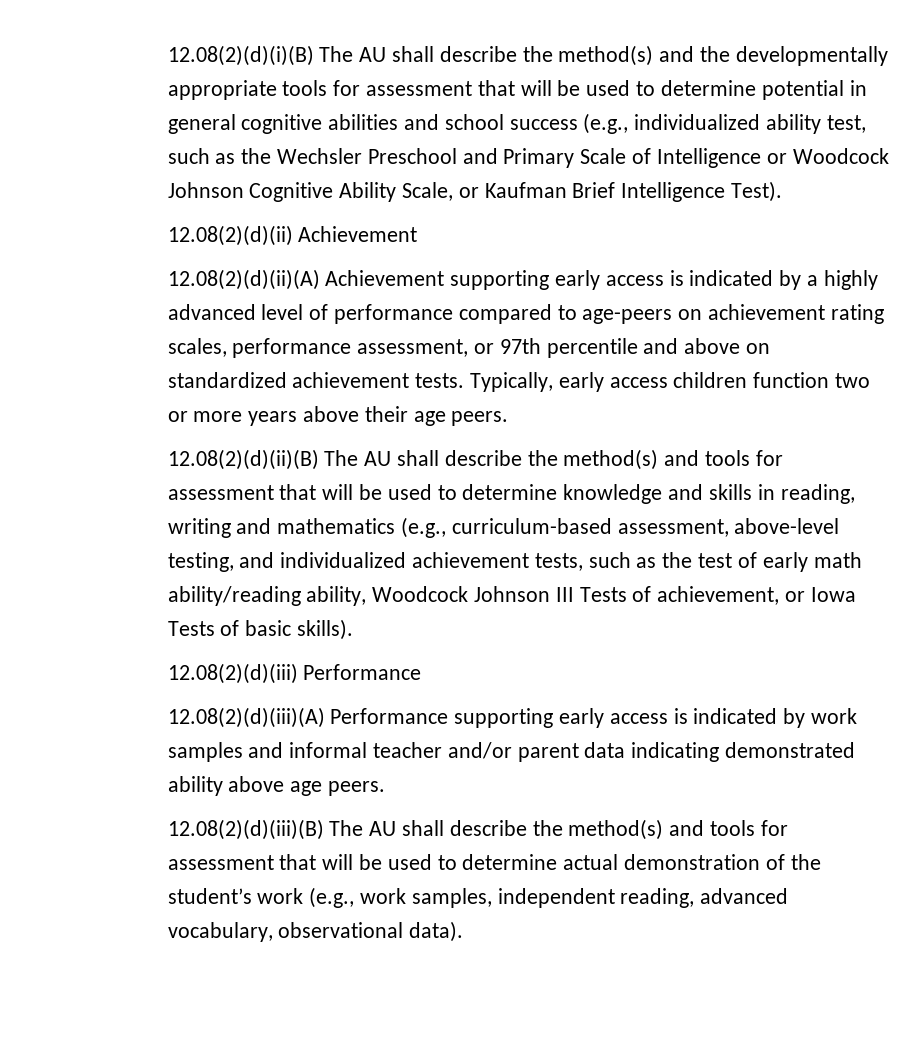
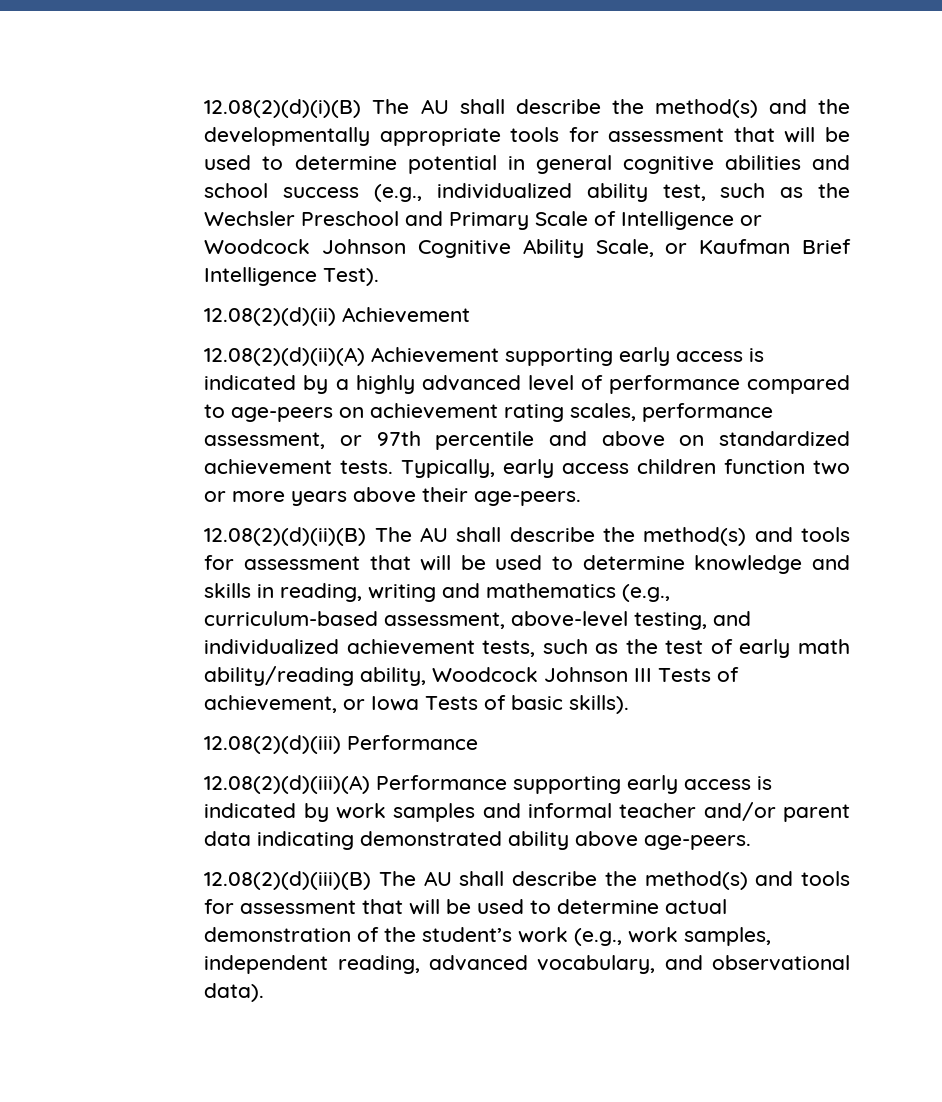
- Typically, early access children function two or more years above their age peers.
+ Typically, early access children function two or more years above their age-peers.
- 12.08(2)(d)(iii)(A) Performance supporting early access is indicated by work samples and informal teacher and/or parent data indicating demonstrated ability above age peers.
+ 12.08(2)(d)(iii)(A) Performance supporting early access is indicated by work samples and informal teacher and/or parent data indicating demonstrated ability above age-peers.
- 12.08(2)(d)(iii)(B) The AU shall describe the method(s) and tools for assessment that will be used to determine actual demonstration of the student’s work (e.g., work samples, independent reading, advanced vocabulary, observational data).
+ 12.08(2)(d)(iii)(B) The AU shall describe the method(s) and tools for assessment that will be used to determine actual demonstration of the student’s work (e.g., work samples, independent reading, advanced vocabulary, and observational data).

